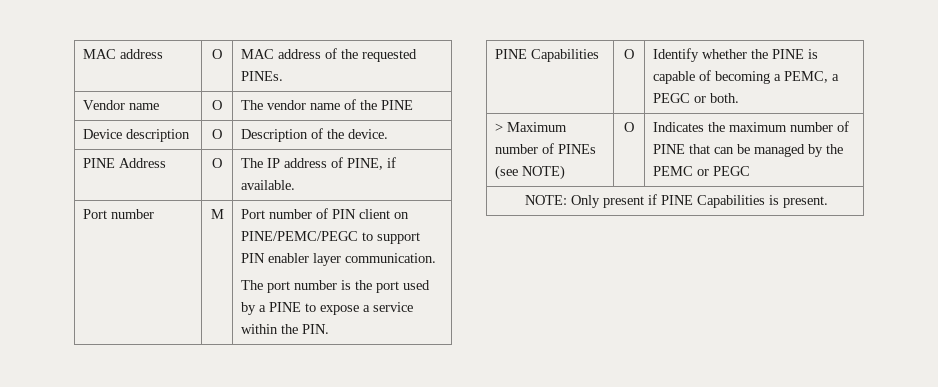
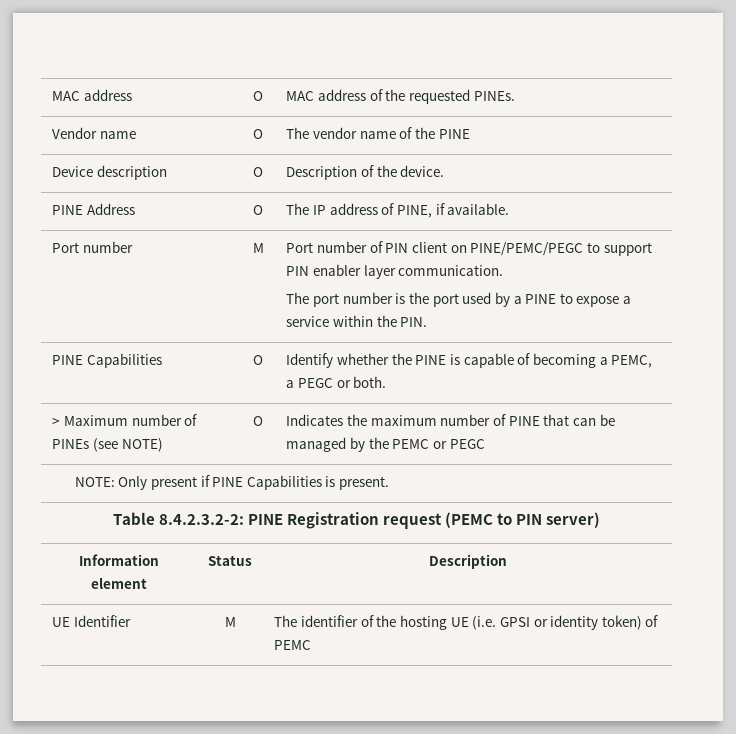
+ Table 8.4.2.3.2-2: PINE Registration request (PEMC to PIN server)
+ Information element | Status | Description
+ UE Identifier | M | The identifier of the hosting UE (i.e. GPSI or identity token) of PEMC

